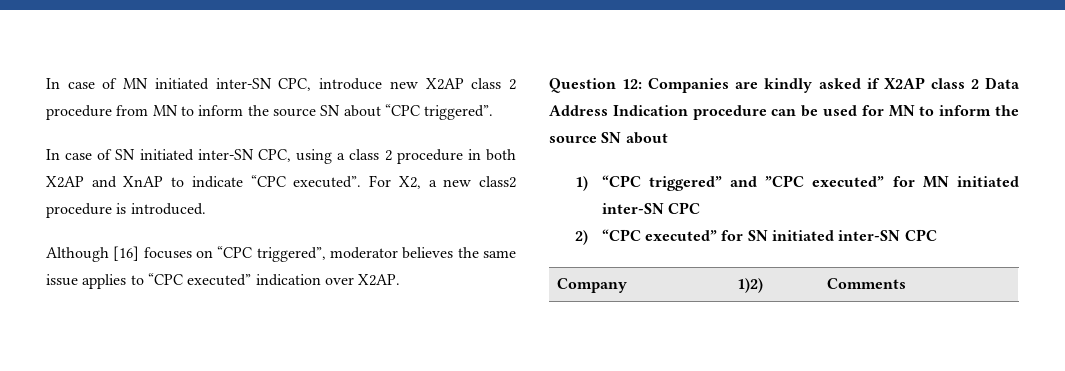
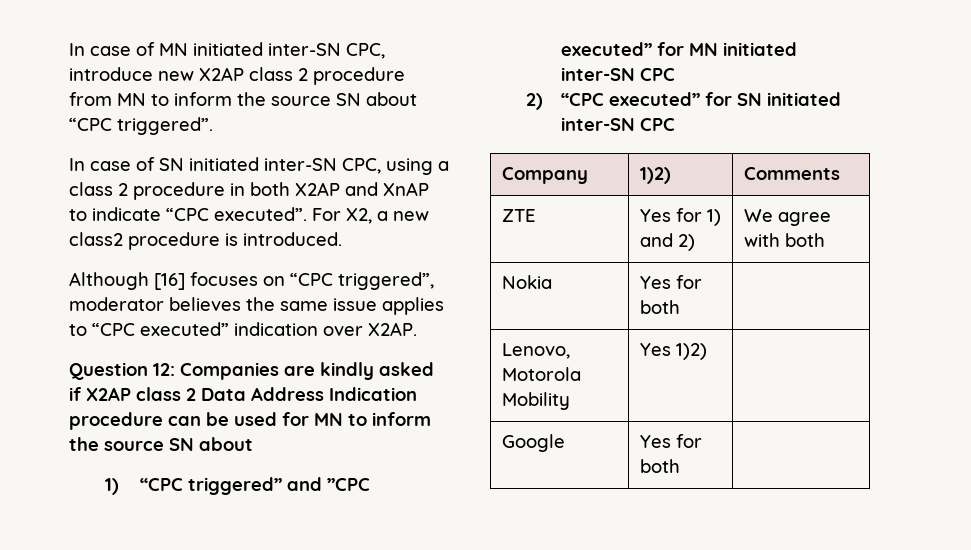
+ ZTE | Yes for 1) and 2) | We agree with both
+ Nokia | Yes for both |
+ Lenovo, Motorola Mobility | Yes 1)2) |
+ Google | Yes for both |

